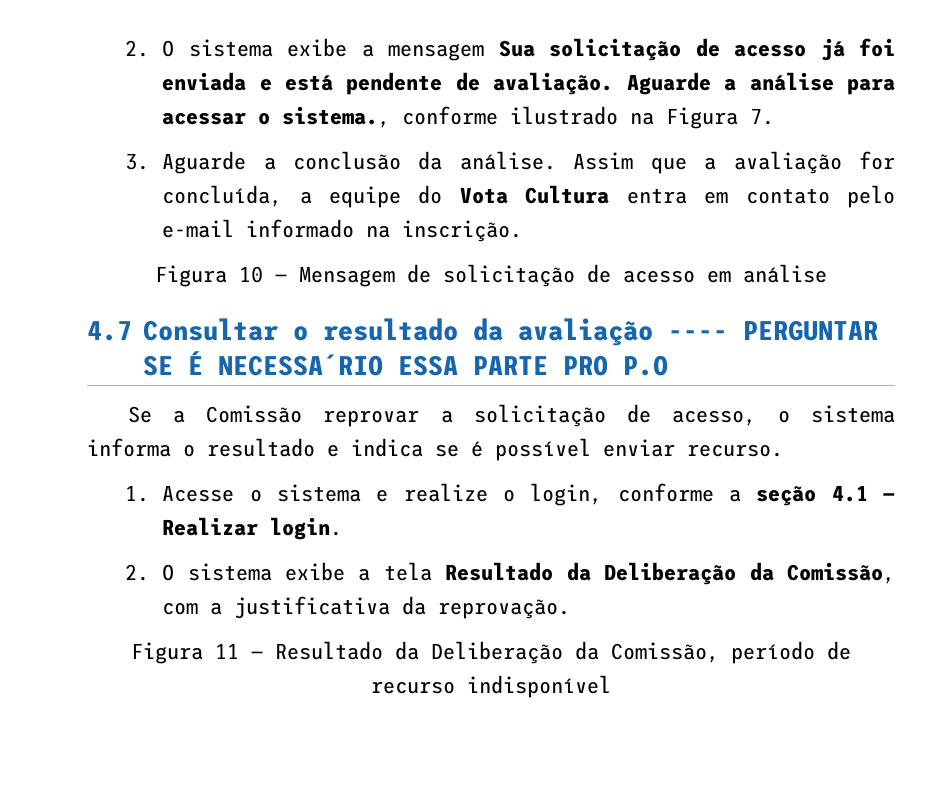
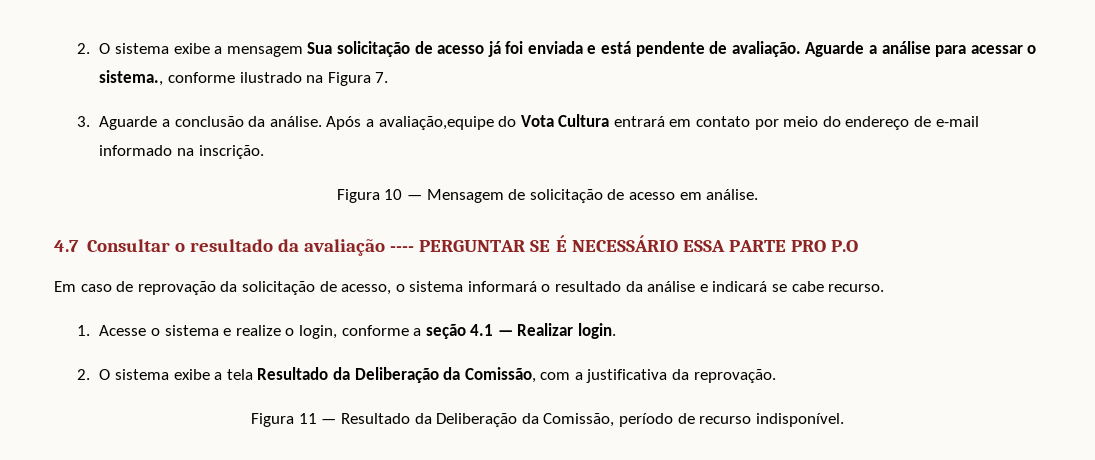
- Assim que a avaliação for concluída, a equipe do Vota Cultura entra em contato pelo e-mail informado na inscrição.
+ Após a avaliação,equipe do Vota Cultura entrará em contato por meio do endereço de e-mail informado na inscrição.
- Figura 10 — Mensagem de solicitação de acesso em análise
+ Figura 10 — Mensagem de solicitação de acesso em análise.
- 4.7 Consultar o resultado da avaliação ---- PERGUNTAR SE É NECESSA´RIO ESSA PARTE PRO P.O
+ 4.7 Consultar o resultado da avaliação ---- PERGUNTAR SE É NECESSÁRIO ESSA PARTE PRO P.O
- Se a Comissão reprovar a solicitação de acesso, o sistema informa o resultado e indica se é possível enviar recurso.
+ Em caso de reprovação da solicitação de acesso, o sistema informará o resultado da análise e indicará se cabe recurso.
- Figura 11 — Resultado da Deliberação da Comissão, período de recurso indisponível
+ Figura 11 — Resultado da Deliberação da Comissão, período de recurso indisponível.

